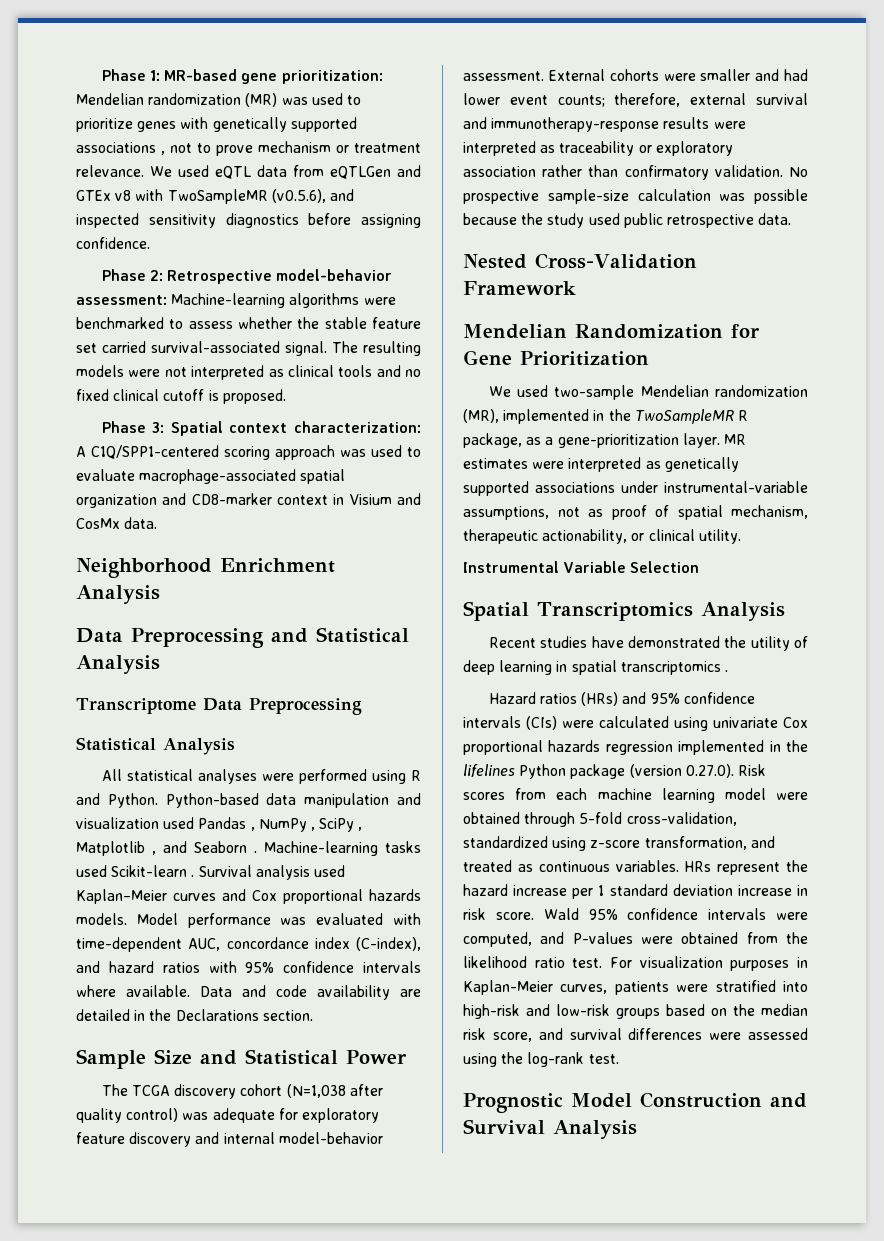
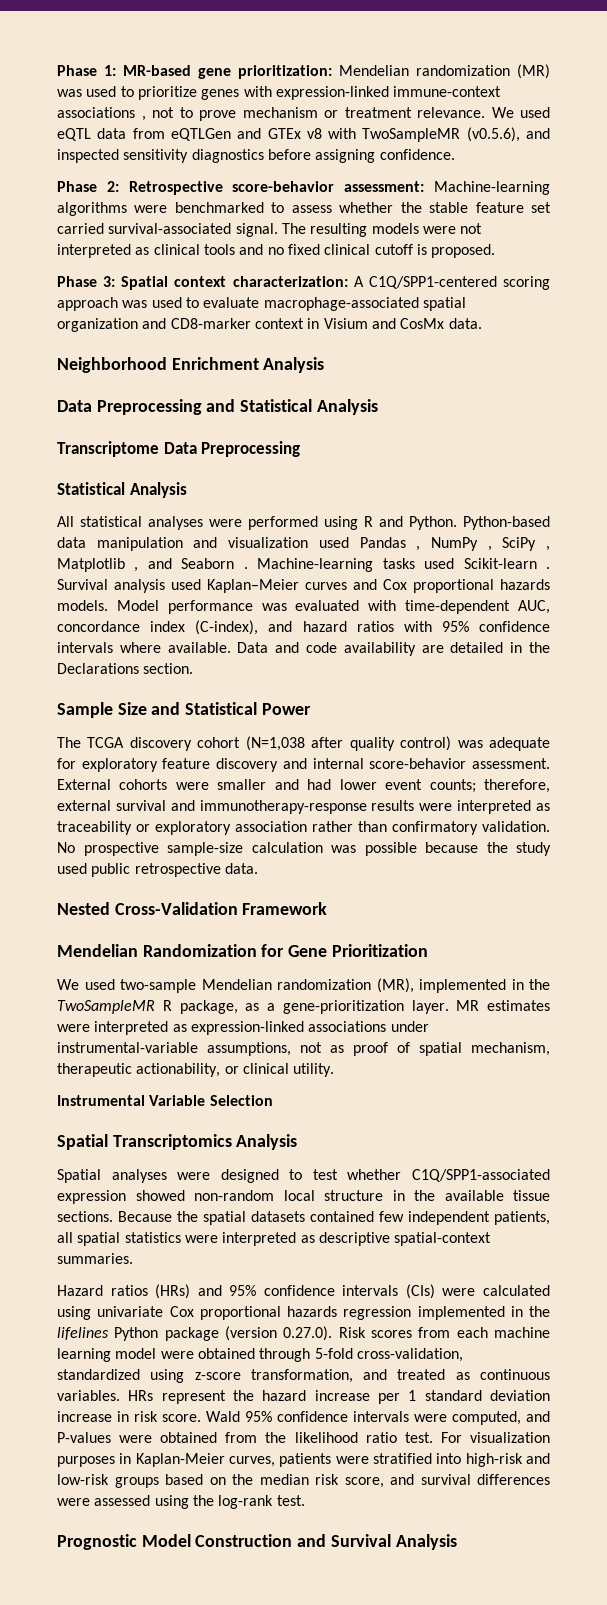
- Phase 1: MR-based gene prioritization: Mendelian randomization (MR) was used to prioritize genes with genetically supported associations , not to prove mechanism or treatment relevance.
+ Phase 1: MR-based gene prioritization: Mendelian randomization (MR) was used to prioritize genes with expression-linked immune-context associations , not to prove mechanism or treatment relevance.
- Phase 2: Retrospective model-behavior assessment: Machine-learning algorithms were benchmarked to assess whether the stable feature set carried survival-associated signal.
+ Phase 2: Retrospective score-behavior assessment: Machine-learning algorithms were benchmarked to assess whether the stable feature set carried survival-associated signal.
- The TCGA discovery cohort (N=1,038 after quality control) was adequate for exploratory feature discovery and internal model-behavior assessment.
+ The TCGA discovery cohort (N=1,038 after quality control) was adequate for exploratory feature discovery and internal score-behavior assessment.
- MR estimates were interpreted as genetically supported associations under instrumental-variable assumptions, not as proof of spatial mechanism, therapeutic actionability, or clinical utility.
+ MR estimates were interpreted as expression-linked associations under instrumental-variable assumptions, not as proof of spatial mechanism, therapeutic actionability, or clinical utility.
- Recent studies have demonstrated the utility of deep learning in spatial transcriptomics .
+ Spatial analyses were designed to test whether C1Q/SPP1-associated expression showed non-random local structure in the available tissue sections. Because the spatial datasets contained few independent patients, all spatial statistics were interpreted as descriptive spatial-context summaries.

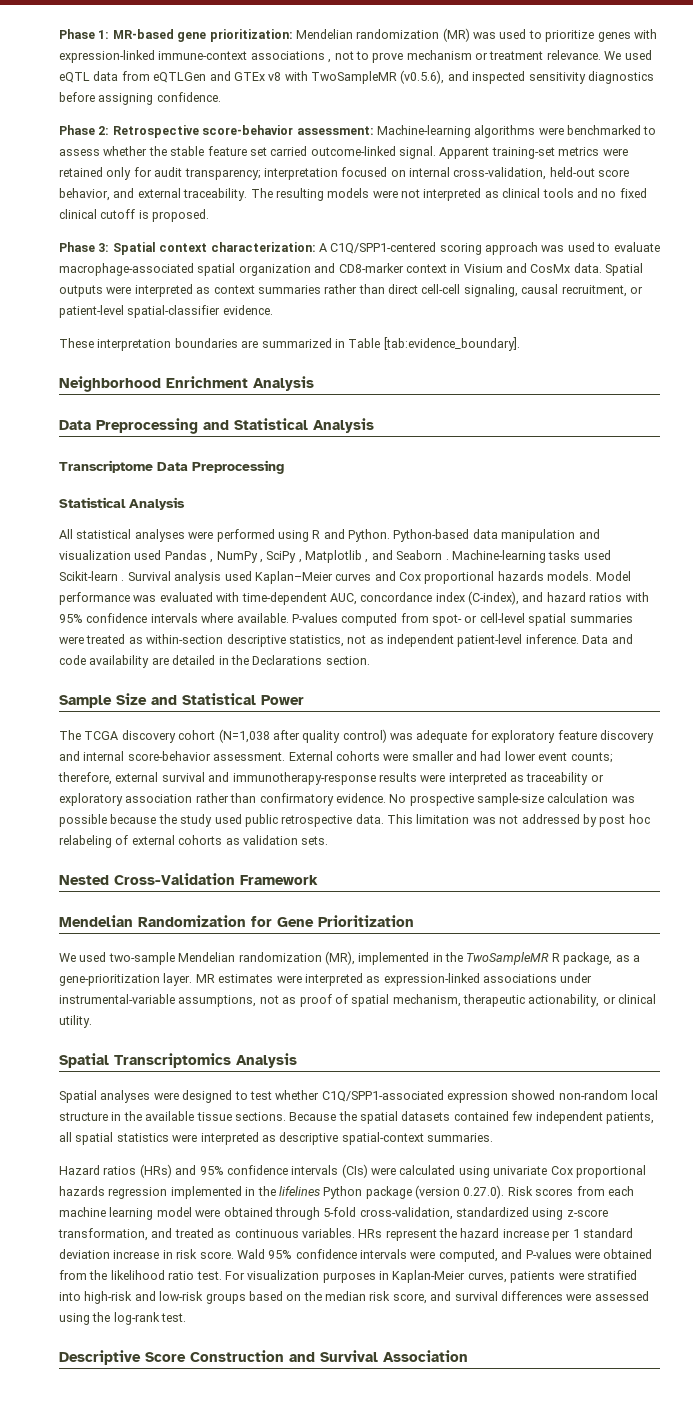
- Phase 2: Retrospective score-behavior assessment: Machine-learning algorithms were benchmarked to assess whether the stable feature set carried survival-associated signal.
+ Phase 2: Retrospective score-behavior assessment: Machine-learning algorithms were benchmarked to assess whether the stable feature set carried outcome-linked signal. Apparent training-set metrics were retained only for audit transparency; interpretation focused on internal cross-validation, held-out score behavior, and external traceability.
+ Spatial outputs were interpreted as context summaries rather than direct cell-cell signaling, causal recruitment, or patient-level spatial-classifier evidence.
+ These interpretation boundaries are summarized in Table [tab:evidence_boundary].
+ P-values computed from spot- or cell-level spatial summaries were treated as within-section descriptive statistics, not as independent patient-level inference.
- External cohorts were smaller and had lower event counts; therefore, external survival and immunotherapy-response results were interpreted as traceability or exploratory association rather than confirmatory validation.
+ External cohorts were smaller and had lower event counts; therefore, external survival and immunotherapy-response results were interpreted as traceability or exploratory association rather than confirmatory evidence.
+ This limitation was not addressed by post hoc relabeling of external cohorts as validation sets.
- Instrumental Variable Selection
- Prognostic Model Construction and Survival Analysis
+ Descriptive Score Construction and Survival Association

